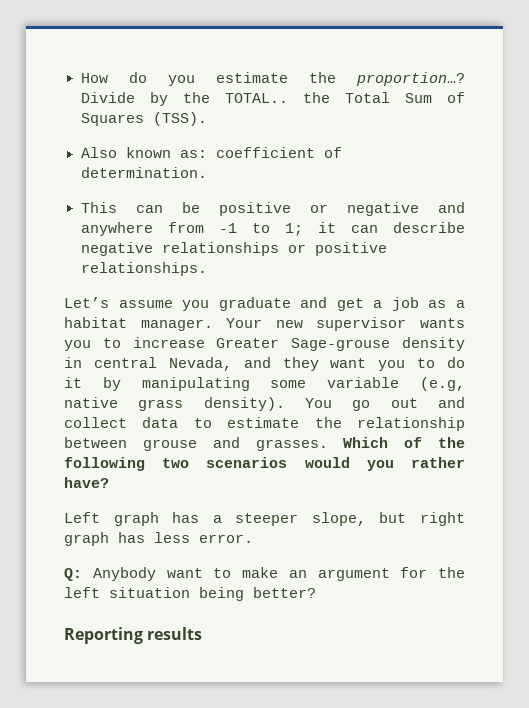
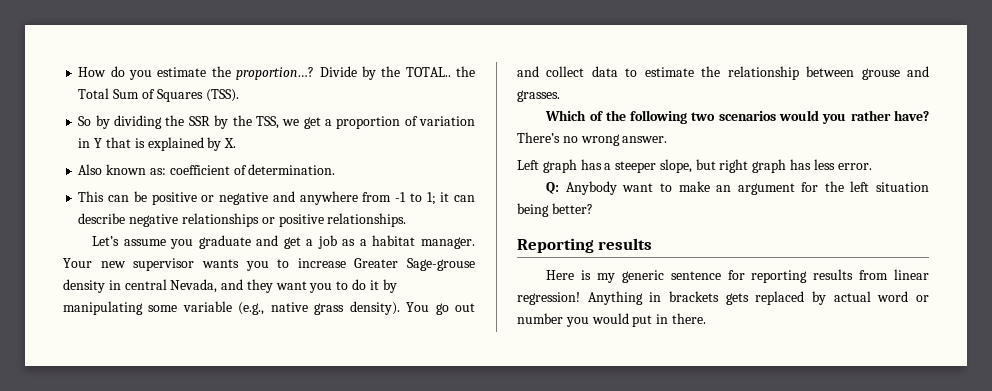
+ So by dividing the SSR by the TSS, we get a proportion of variation in Y that is explained by X.
- Your new supervisor wants you to increase Greater Sage-grouse density in central Nevada, and they want you to do it by manipulating some variable (e.g, native grass density).
+ Your new supervisor wants you to increase Greater Sage-grouse density in central Nevada, and they want you to do it by manipulating some variable (e.g., native grass density).
- You go out and collect data to estimate the relationship between grouse and grasses. Which of the following two scenarios would you rather have?
+ You go out and collect data to estimate the relationship between grouse and grasses.
+ Which of the following two scenarios would you rather have? There’s no wrong answer.
+ Here is my generic sentence for reporting results from linear regression! Anything in brackets gets replaced by actual word or number you would put in there.

